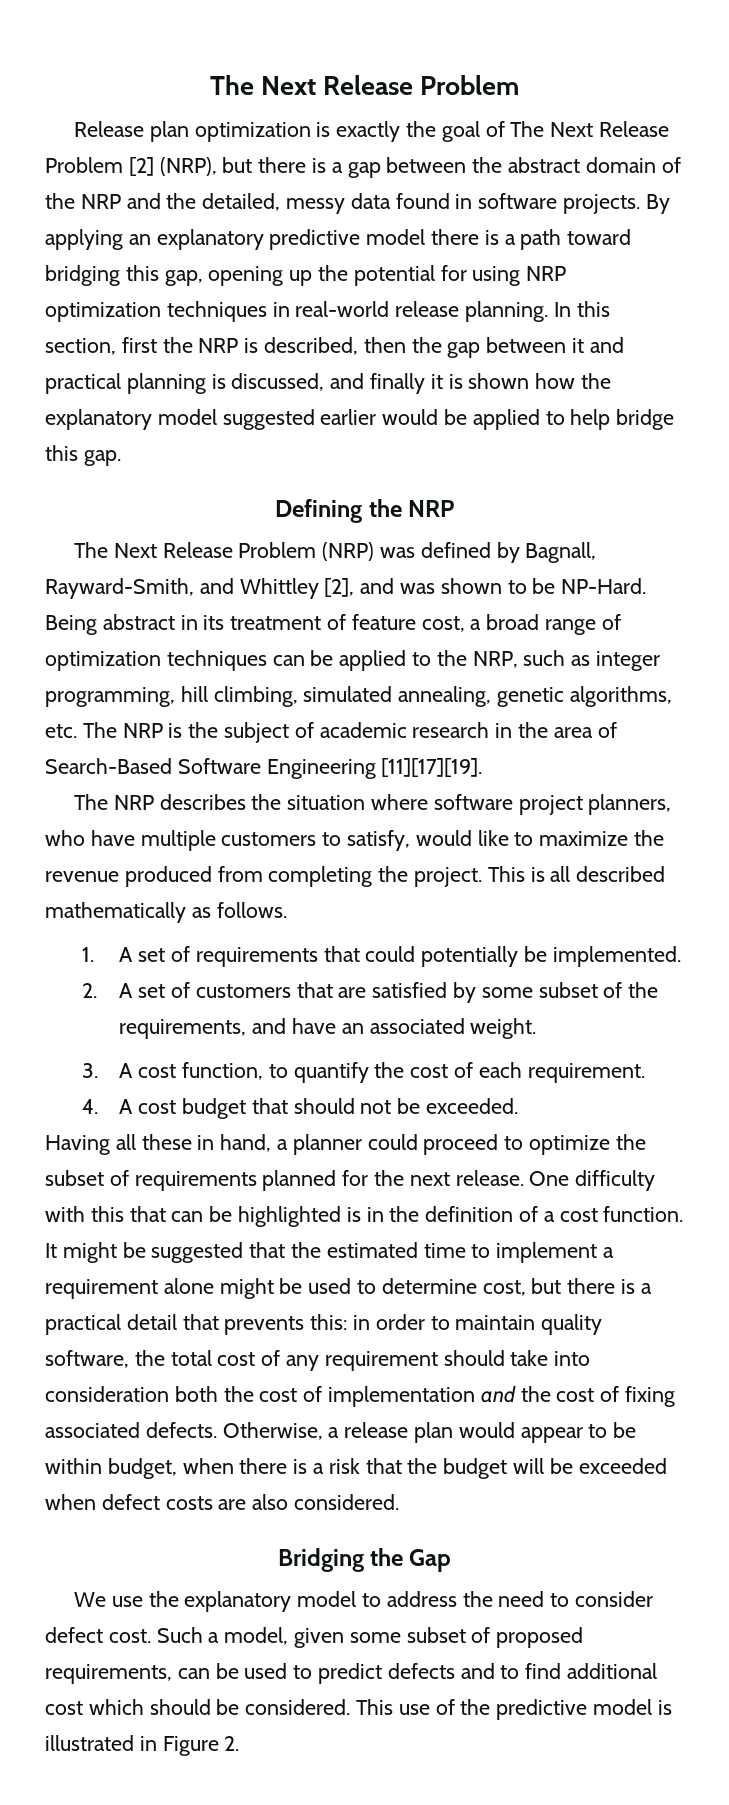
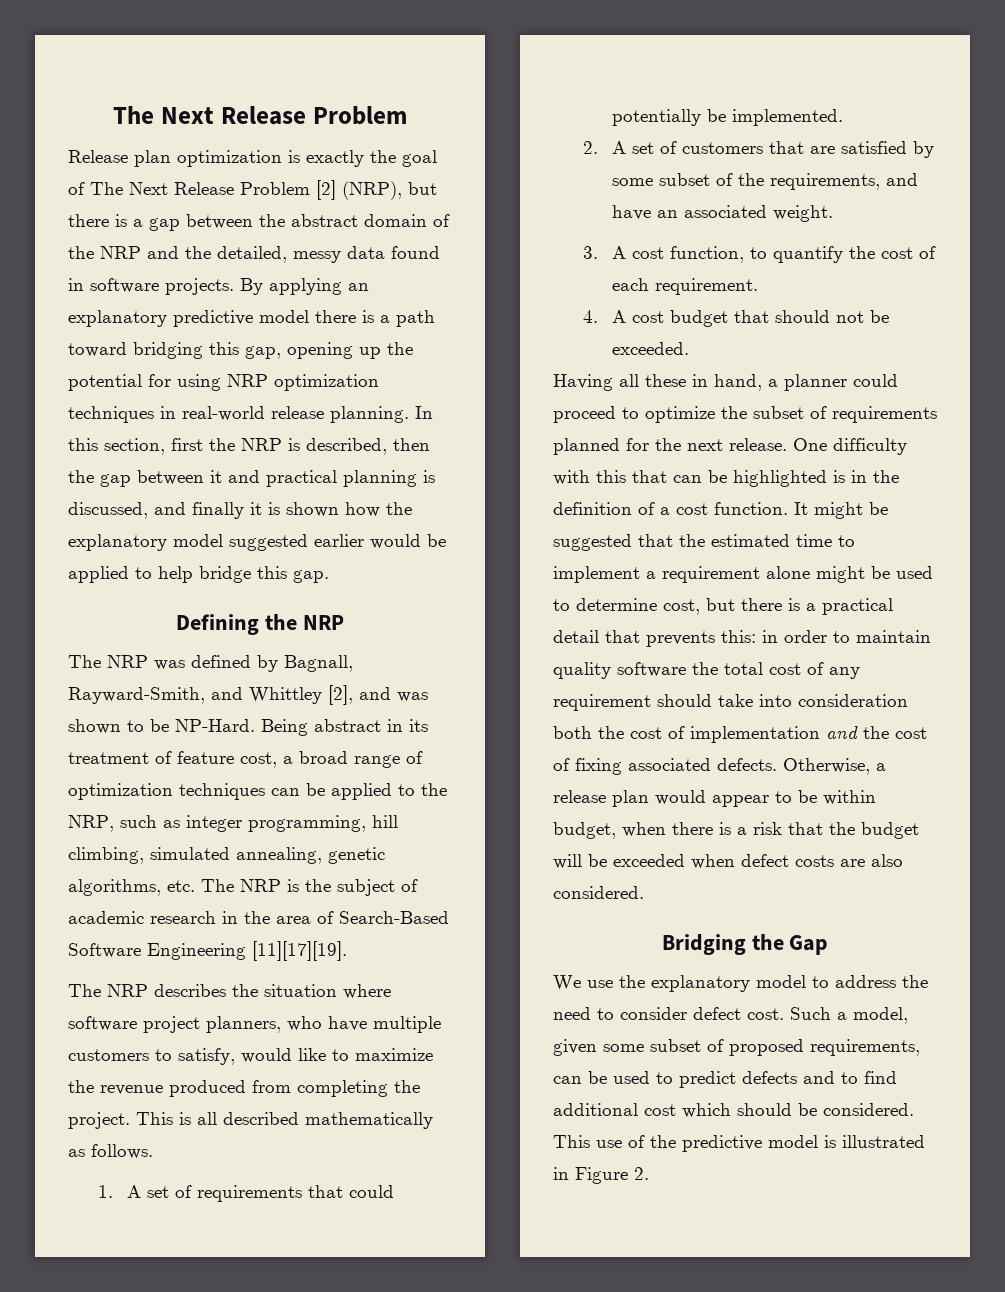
- The Next Release Problem (NRP) was defined by Bagnall, Rayward-Smith, and Whittley [2], and was shown to be NP-Hard.
+ The NRP was defined by Bagnall, Rayward-Smith, and Whittley [2], and was shown to be NP-Hard.
- It might be suggested that the estimated time to implement a requirement alone might be used to determine cost, but there is a practical detail that prevents this: in order to maintain quality software, the total cost of any requirement should take into consideration both the cost of implementation and the cost of fixing associated defects.
+ It might be suggested that the estimated time to implement a requirement alone might be used to determine cost, but there is a practical detail that prevents this: in order to maintain quality software the total cost of any requirement should take into consideration both the cost of implementation and the cost of fixing associated defects.

